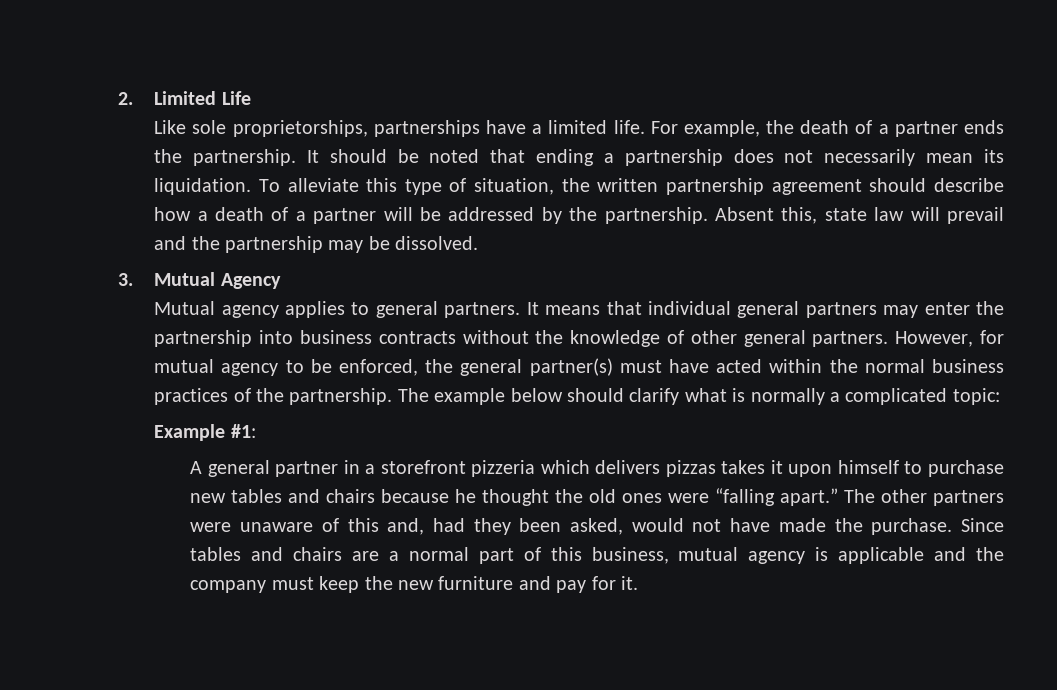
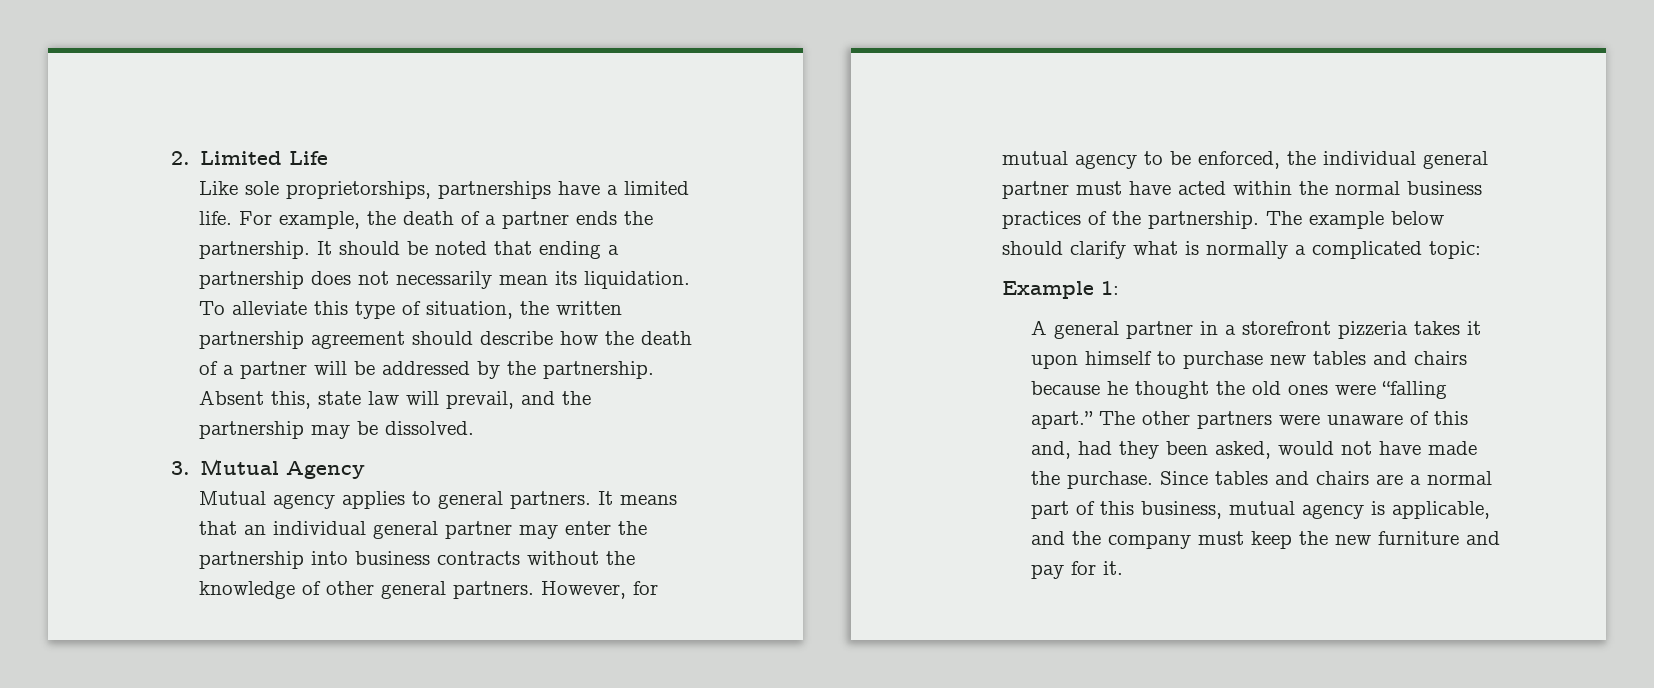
- To alleviate this type of situation, the written partnership agreement should describe how a death of a partner will be addressed by the partnership.
+ To alleviate this type of situation, the written partnership agreement should describe how the death of a partner will be addressed by the partnership.
- Absent this, state law will prevail and the partnership may be dissolved.
+ Absent this, state law will prevail, and the partnership may be dissolved.
- It means that individual general partners may enter the partnership into business contracts without the knowledge of other general partners.
+ It means that an individual general partner may enter the partnership into business contracts without the knowledge of other general partners.
- However, for mutual agency to be enforced, the general partner(s) must have acted within the normal business practices of the partnership.
+ However, for mutual agency to be enforced, the individual general partner must have acted within the normal business practices of the partnership.
- Example #1:
+ Example 1:
- A general partner in a storefront pizzeria which delivers pizzas takes it upon himself to purchase new tables and chairs because he thought the old ones were “falling apart.”
+ A general partner in a storefront pizzeria takes it upon himself to purchase new tables and chairs because he thought the old ones were “falling apart.”
- Since tables and chairs are a normal part of this business, mutual agency is applicable and the company must keep the new furniture and pay for it.
+ Since tables and chairs are a normal part of this business, mutual agency is applicable, and the company must keep the new furniture and pay for it.

